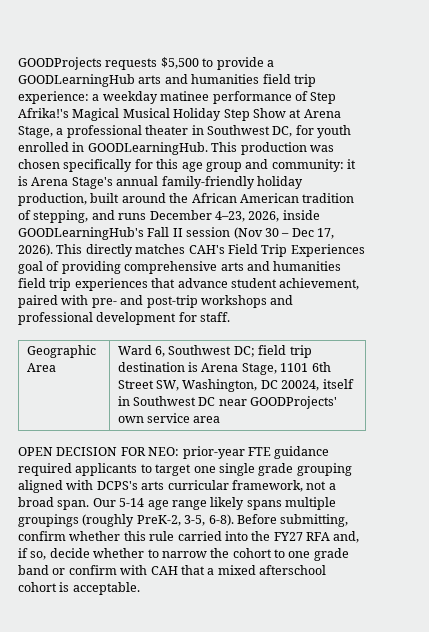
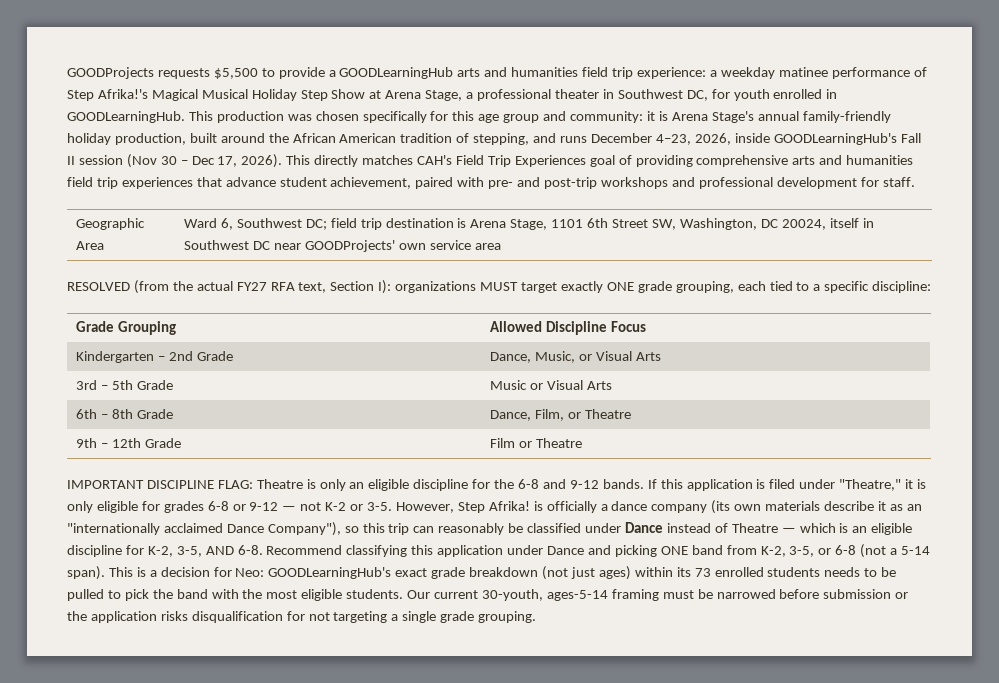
- OPEN DECISION FOR NEO: prior-year FTE guidance required applicants to target one single grade grouping aligned with DCPS's arts curricular framework, not a broad span. Our 5-14 age range likely spans multiple groupings (roughly PreK-2, 3-5, 6-8). Before submitting, confirm whether this rule carried into the FY27 RFA and, if so, decide whether to narrow the cohort to one grade band or confirm with CAH that a mixed afterschool cohort is acceptable.
+ RESOLVED (from the actual FY27 RFA text, Section I): organizations MUST target exactly ONE grade grouping, each tied to a specific discipline:
+ Grade Grouping | Allowed Discipline Focus
+ Kindergarten – 2nd Grade | Dance, Music, or Visual Arts
+ 3rd – 5th Grade | Music or Visual Arts
+ 6th – 8th Grade | Dance, Film, or Theatre
+ 9th – 12th Grade | Film or Theatre
+ IMPORTANT DISCIPLINE FLAG: Theatre is only an eligible discipline for the 6-8 and 9-12 bands. If this application is filed under "Theatre," it is only eligible for grades 6-8 or 9-12 — not K-2 or 3-5. However, Step Afrika! is officially a dance company (its own materials describe it as an "internationally acclaimed Dance Company"), so this trip can reasonably be classified under Dance instead of Theatre — which is an eligible discipline for K-2, 3-5, AND 6-8. Recommend classifying this application under Dance and picking ONE band from K-2, 3-5, or 6-8 (not a 5-14 span). This is a decision for Neo: GOODLearningHub's exact grade breakdown (not just ages) within its 73 enrolled students needs to be pulled to pick the band with the most eligible students. Our current 30-youth, ages-5-14 framing must be narrowed before submission or the application risks disqualification for not targeting a single grade grouping.

